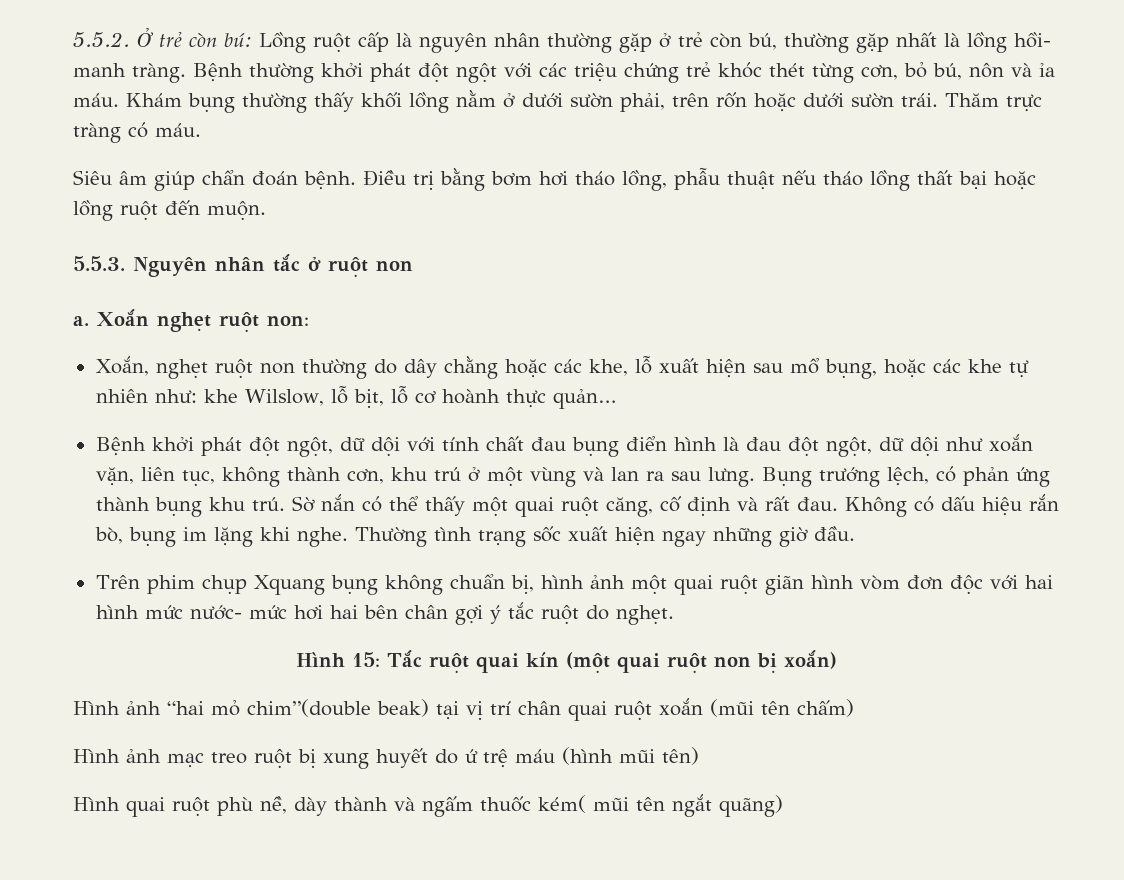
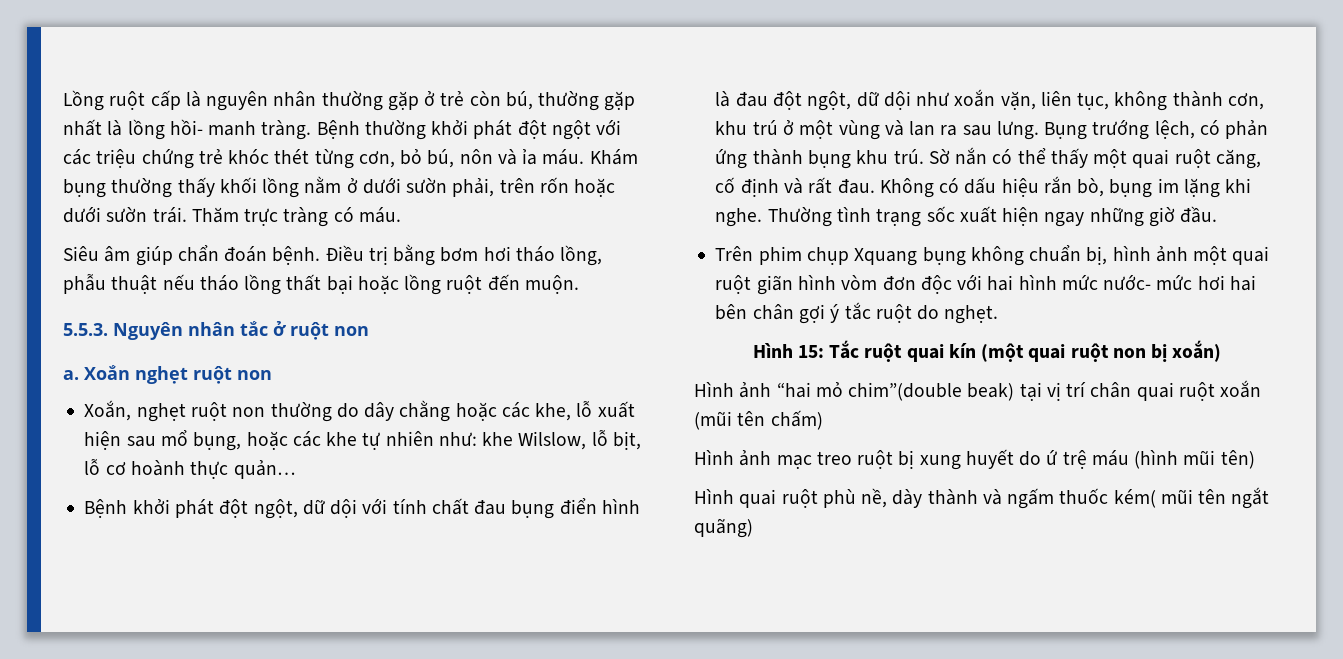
- 5.5.2. Ở trẻ còn bú: Lồng ruột cấp là nguyên nhân thường gặp ở trẻ còn bú, thường gặp nhất là lồng hồi- manh tràng.
+ Lồng ruột cấp là nguyên nhân thường gặp ở trẻ còn bú, thường gặp nhất là lồng hồi- manh tràng.
- Xoắn nghẹt ruột non:
+ Xoắn nghẹt ruột non

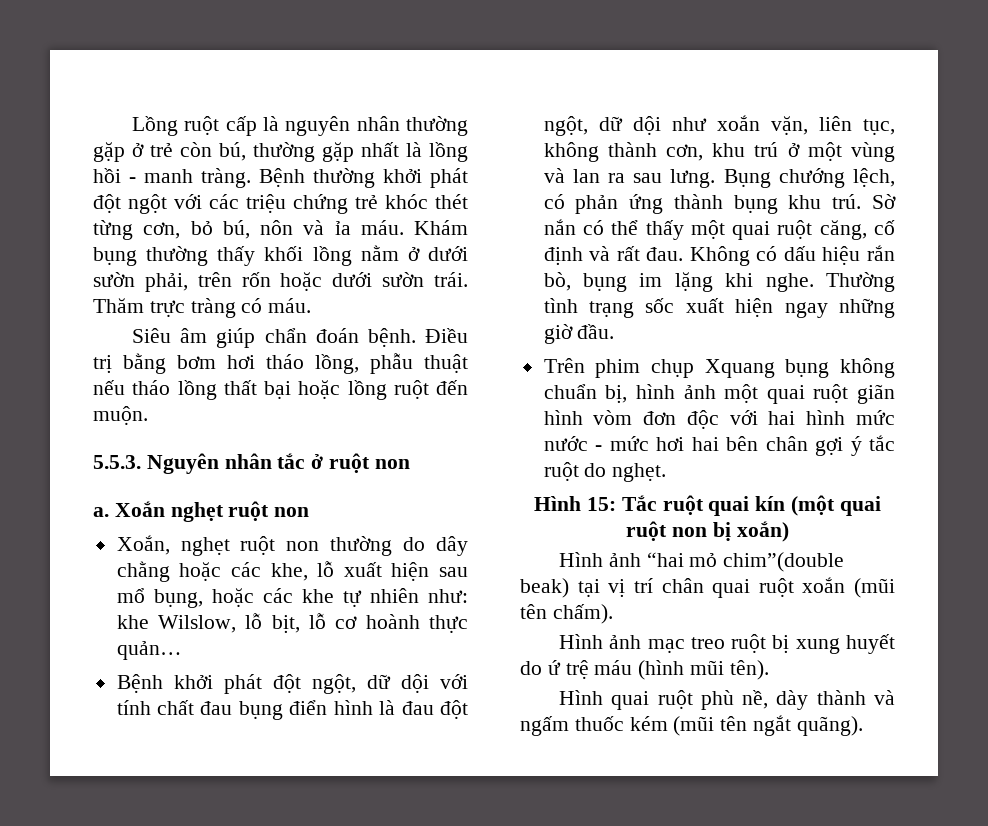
- Lồng ruột cấp là nguyên nhân thường gặp ở trẻ còn bú, thường gặp nhất là lồng hồi- manh tràng.
+ Lồng ruột cấp là nguyên nhân thường gặp ở trẻ còn bú, thường gặp nhất là lồng hồi - manh tràng.
- Bụng trướng lệch, có phản ứng thành bụng khu trú.
+ Bụng chướng lệch, có phản ứng thành bụng khu trú.
- Trên phim chụp Xquang bụng không chuẩn bị, hình ảnh một quai ruột giãn hình vòm đơn độc với hai hình mức nước- mức hơi hai bên chân gợi ý tắc ruột do nghẹt.
+ Trên phim chụp Xquang bụng không chuẩn bị, hình ảnh một quai ruột giãn hình vòm đơn độc với hai hình mức nước - mức hơi hai bên chân gợi ý tắc ruột do nghẹt.
- Hình ảnh “hai mỏ chim”(double beak) tại vị trí chân quai ruột xoắn (mũi tên chấm)
+ Hình ảnh “hai mỏ chim”(double beak) tại vị trí chân quai ruột xoắn (mũi tên chấm).
- Hình ảnh mạc treo ruột bị xung huyết do ứ trệ máu (hình mũi tên)
+ Hình ảnh mạc treo ruột bị xung huyết do ứ trệ máu (hình mũi tên).
- Hình quai ruột phù nề, dày thành và ngấm thuốc kém( mũi tên ngắt quãng)
+ Hình quai ruột phù nề, dày thành và ngấm thuốc kém (mũi tên ngắt quãng).

